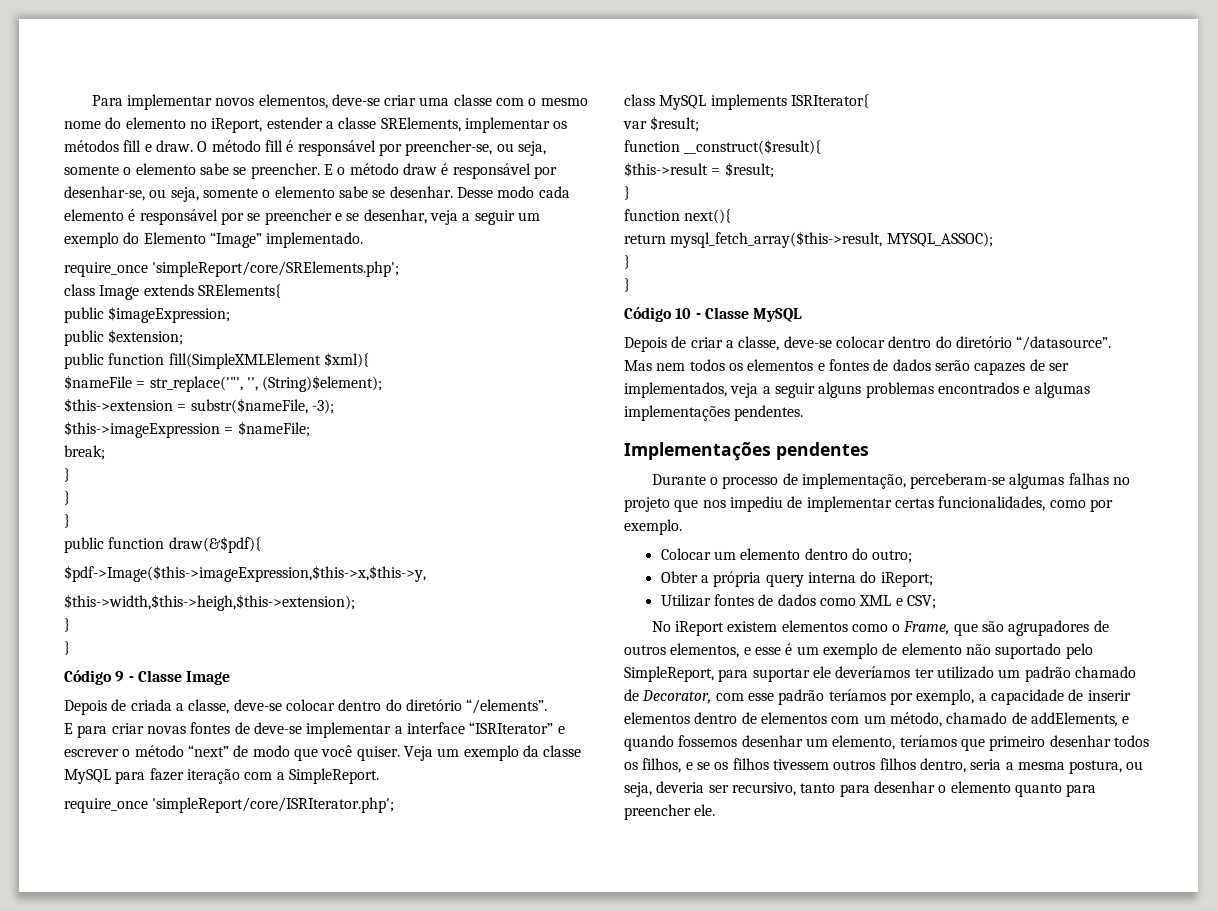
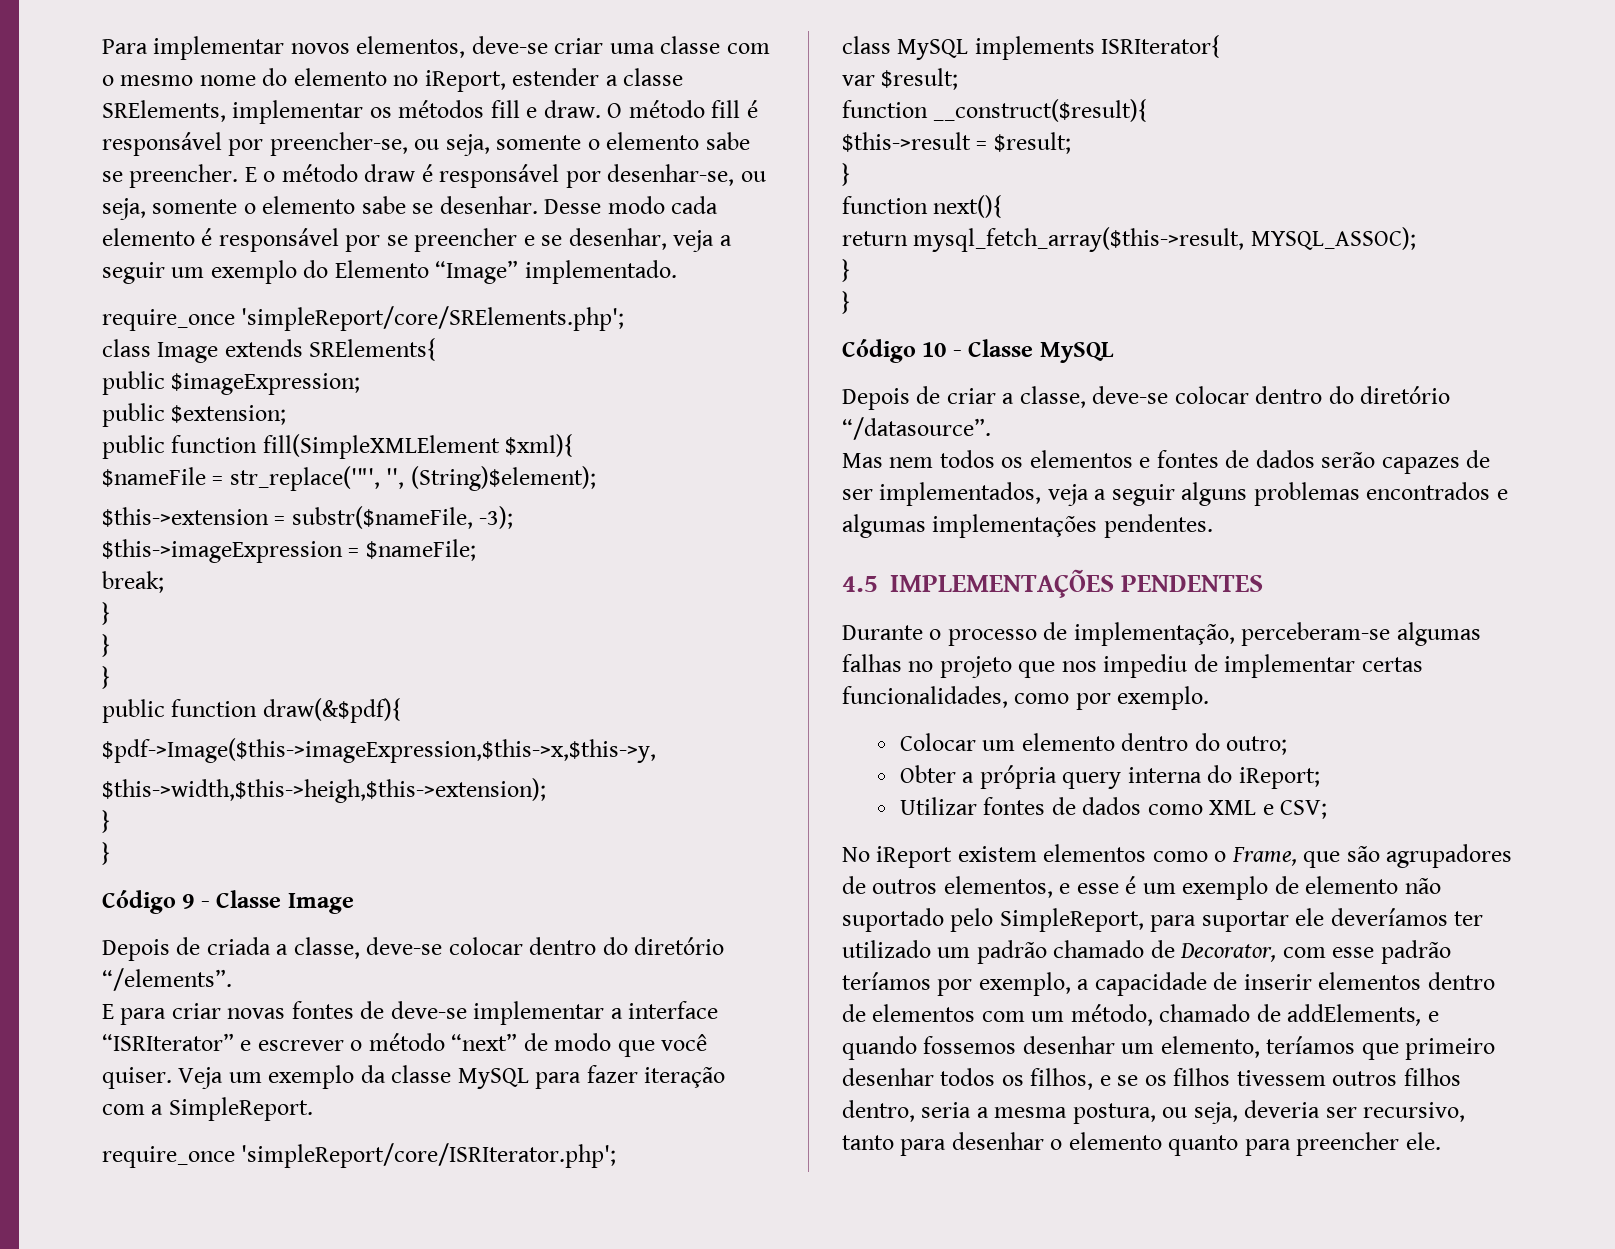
- Implementações pendentes
+ 4.5 IMPLEMENTAÇÕES PENDENTES

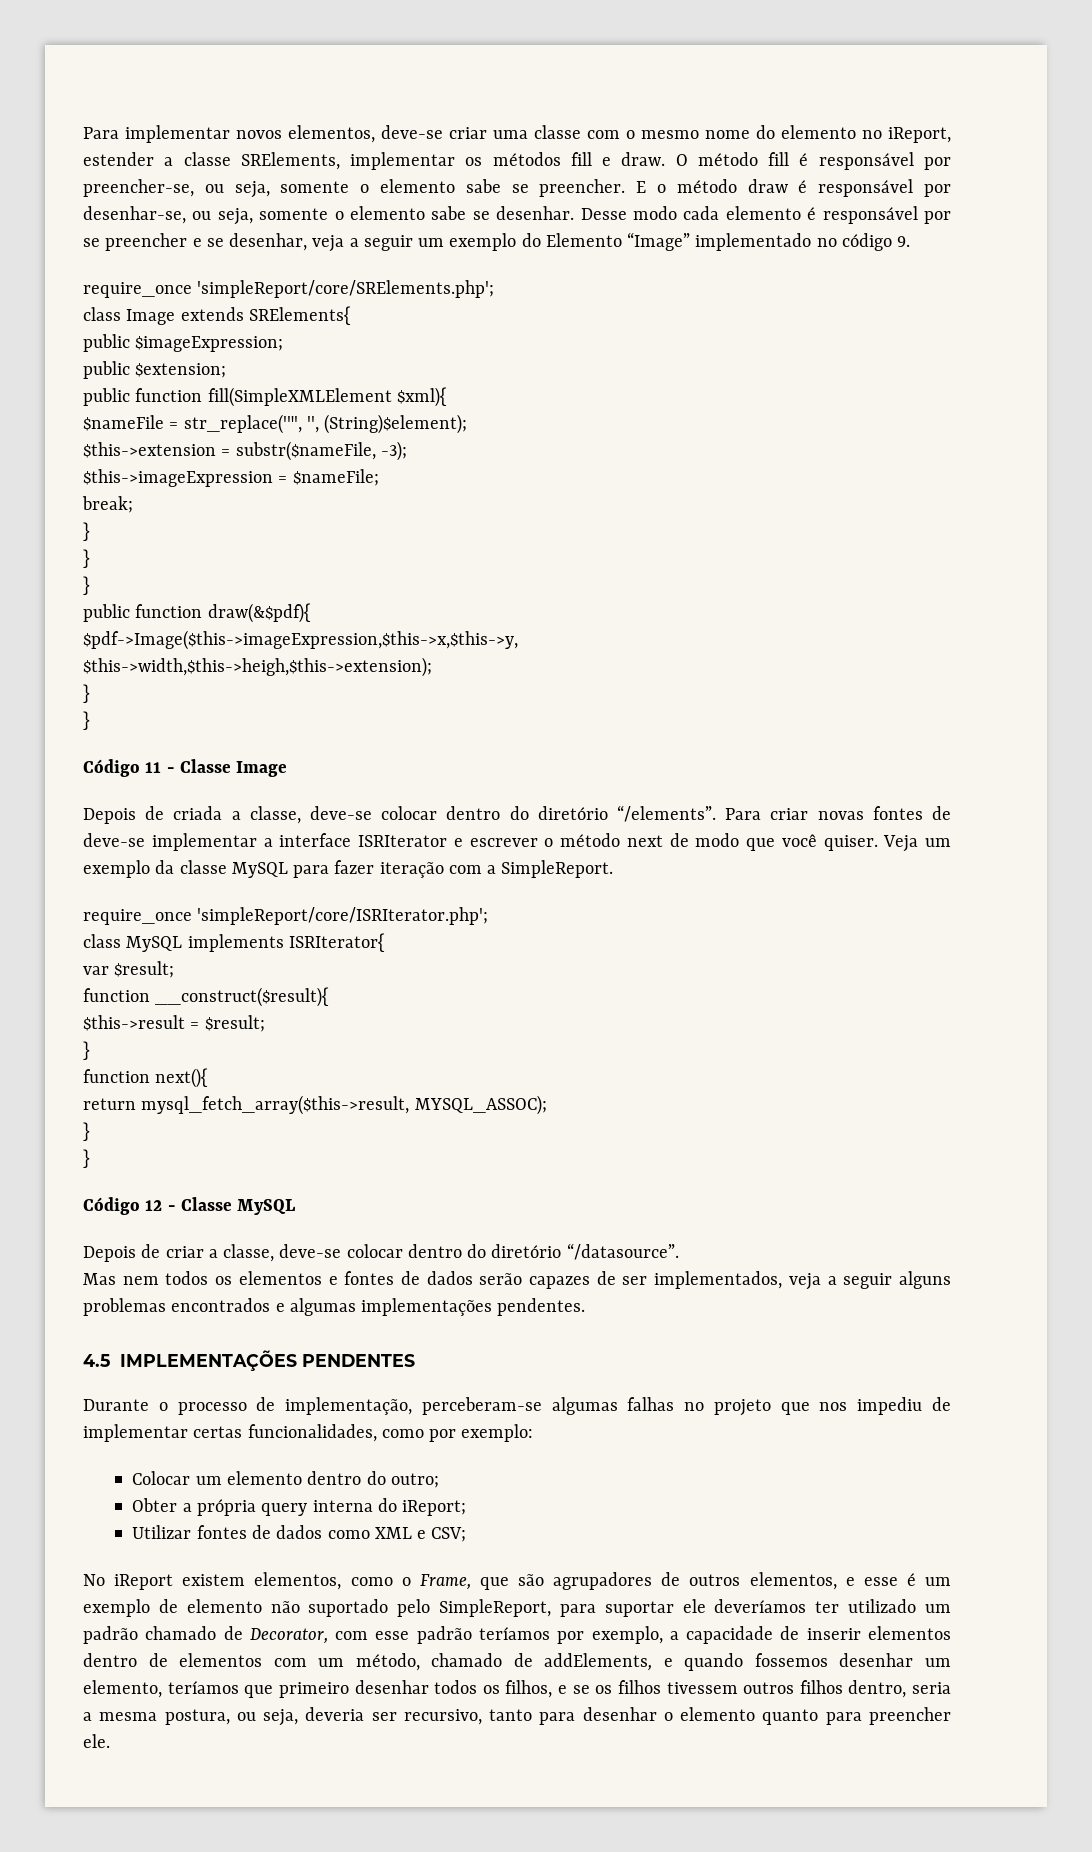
- Desse modo cada elemento é responsável por se preencher e se desenhar, veja a seguir um exemplo do Elemento “Image” implementado.
+ Desse modo cada elemento é responsável por se preencher e se desenhar, veja a seguir um exemplo do Elemento “Image” implementado no código 9.
- Código 9 - Classe Image
+ Código 11 - Classe Image
- Depois de criada a classe, deve-se colocar dentro do diretório “/elements”.
- E para criar novas fontes de deve-se implementar a interface “ISRIterator” e escrever o método “next” de modo que você quiser.
+ Depois de criada a classe, deve-se colocar dentro do diretório “/elements”. Para criar novas fontes de deve-se implementar a interface ISRIterator e escrever o método next de modo que você quiser.
- Código 10 - Classe MySQL
+ Código 12 - Classe MySQL
- Durante o processo de implementação, perceberam-se algumas falhas no projeto que nos impediu de implementar certas funcionalidades, como por exemplo.
+ Durante o processo de implementação, perceberam-se algumas falhas no projeto que nos impediu de implementar certas funcionalidades, como por exemplo:
- No iReport existem elementos como o Frame, que são agrupadores de outros elementos, e esse é um exemplo de elemento não suportado pelo SimpleReport, para suportar ele deveríamos ter utilizado um padrão chamado de Decorator, com esse padrão teríamos por exemplo, a capacidade de inserir elementos dentro de elementos com um método, chamado de addElements, e quando fossemos desenhar um elemento, teríamos que primeiro desenhar todos os filhos, e se os filhos tivessem outros filhos dentro, seria a mesma postura, ou seja, deveria ser recursivo, tanto para desenhar o elemento quanto para preencher ele.
+ No iReport existem elementos, como o Frame, que são agrupadores de outros elementos, e esse é um exemplo de elemento não suportado pelo SimpleReport, para suportar ele deveríamos ter utilizado um padrão chamado de Decorator, com esse padrão teríamos por exemplo, a capacidade de inserir elementos dentro de elementos com um método, chamado de addElements, e quando fossemos desenhar um elemento, teríamos que primeiro desenhar todos os filhos, e se os filhos tivessem outros filhos dentro, seria a mesma postura, ou seja, deveria ser recursivo, tanto para desenhar o elemento quanto para preencher ele.

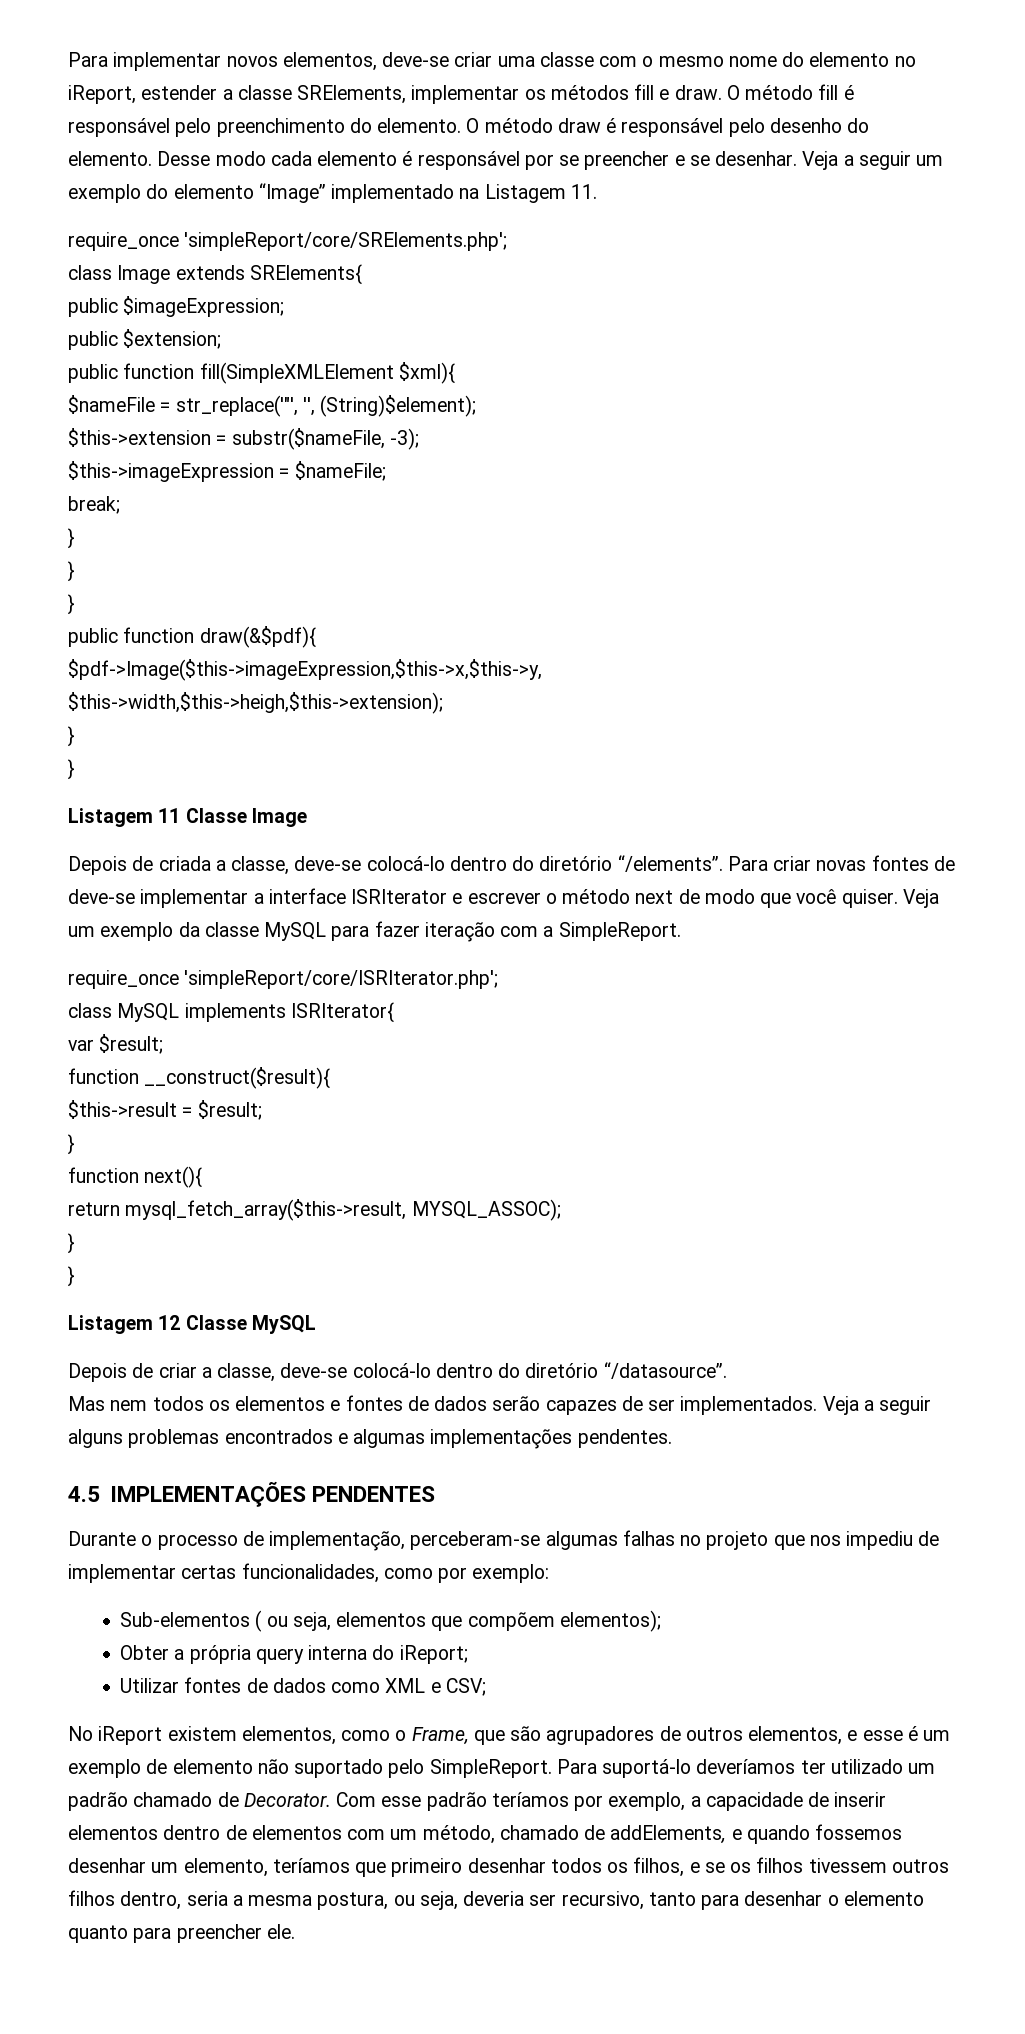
- O método fill é responsável por preencher-se, ou seja, somente o elemento sabe se preencher. E o método draw é responsável por desenhar-se, ou seja, somente o elemento sabe se desenhar.
+ O método fill é responsável pelo preenchimento do elemento. O método draw é responsável pelo desenho do elemento.
- Desse modo cada elemento é responsável por se preencher e se desenhar, veja a seguir um exemplo do Elemento “Image” implementado no código 9.
+ Desse modo cada elemento é responsável por se preencher e se desenhar. Veja a seguir um exemplo do elemento “Image” implementado na Listagem 11.
- Código 11 - Classe Image
+ Listagem 11 Classe Image
- Depois de criada a classe, deve-se colocar dentro do diretório “/elements”.
+ Depois de criada a classe, deve-se colocá-lo dentro do diretório “/elements”.
- Código 12 - Classe MySQL
+ Listagem 12 Classe MySQL
- Depois de criar a classe, deve-se colocar dentro do diretório “/datasource”.
+ Depois de criar a classe, deve-se colocá-lo dentro do diretório “/datasource”.
- Mas nem todos os elementos e fontes de dados serão capazes de ser implementados, veja a seguir alguns problemas encontrados e algumas implementações pendentes.
+ Mas nem todos os elementos e fontes de dados serão capazes de ser implementados. Veja a seguir alguns problemas encontrados e algumas implementações pendentes.
- Colocar um elemento dentro do outro;
+ Sub-elementos ( ou seja, elementos que compõem elementos);
- No iReport existem elementos, como o Frame, que são agrupadores de outros elementos, e esse é um exemplo de elemento não suportado pelo SimpleReport, para suportar ele deveríamos ter utilizado um padrão chamado de Decorator, com esse padrão teríamos por exemplo, a capacidade de inserir elementos dentro de elementos com um método, chamado de addElements, e quando fossemos desenhar um elemento, teríamos que primeiro desenhar todos os filhos, e se os filhos tivessem outros filhos dentro, seria a mesma postura, ou seja, deveria ser recursivo, tanto para desenhar o elemento quanto para preencher ele.
+ No iReport existem elementos, como o Frame, que são agrupadores de outros elementos, e esse é um exemplo de elemento não suportado pelo SimpleReport. Para suportá-lo deveríamos ter utilizado um padrão chamado de Decorator. Com esse padrão teríamos por exemplo, a capacidade de inserir elementos dentro de elementos com um método, chamado de addElements, e quando fossemos desenhar um elemento, teríamos que primeiro desenhar todos os filhos, e se os filhos tivessem outros filhos dentro, seria a mesma postura, ou seja, deveria ser recursivo, tanto para desenhar o elemento quanto para preencher ele.

